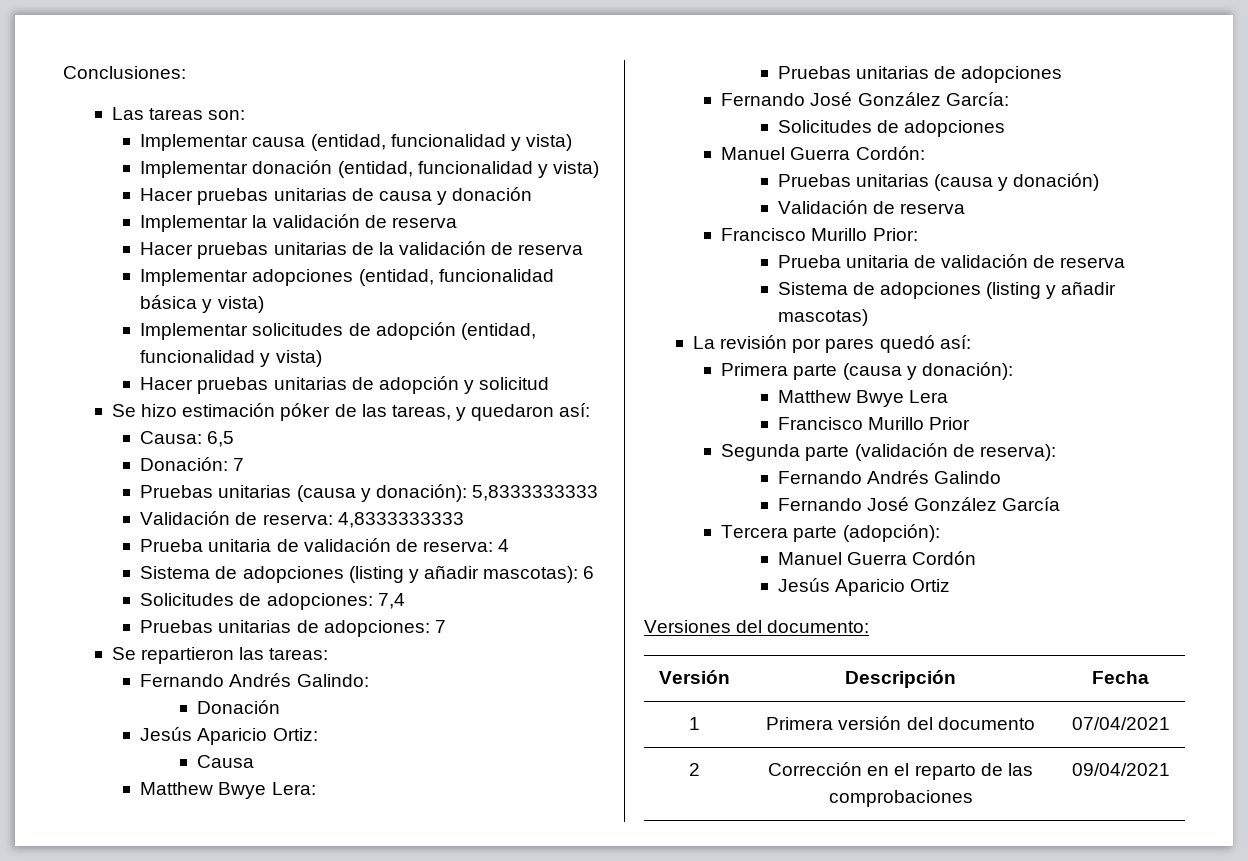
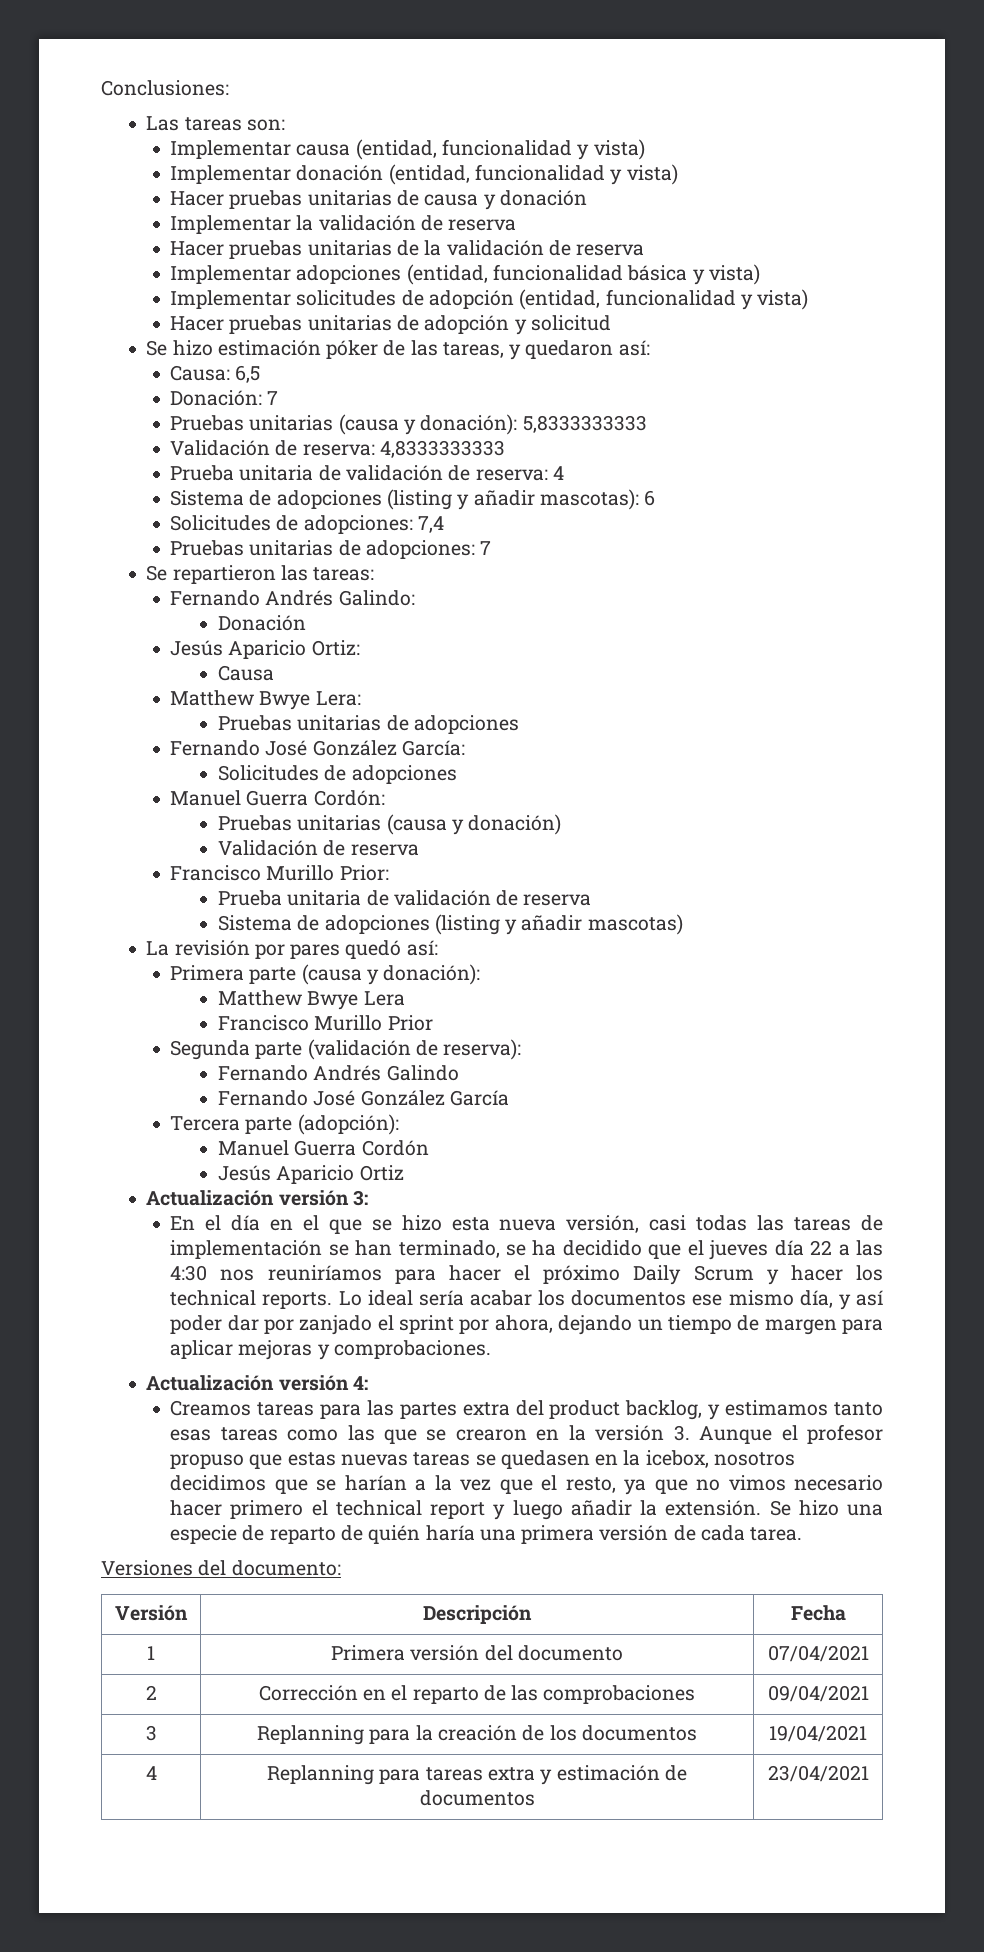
+ Actualización versión 3:
+ En el día en el que se hizo esta nueva versión, casi todas las tareas de implementación se han terminado, se ha decidido que el jueves día 22 a las 4:30 nos reuniríamos para hacer el próximo Daily Scrum y hacer los technical reports. Lo ideal sería acabar los documentos ese mismo día, y así poder dar por zanjado el sprint por ahora, dejando un tiempo de margen para aplicar mejoras y comprobaciones.
+ Actualización versión 4:
+ Creamos tareas para las partes extra del product backlog, y estimamos tanto esas tareas como las que se crearon en la versión 3. Aunque el profesor propuso que estas nuevas tareas se quedasen en la icebox, nosotros decidimos que se harían a la vez que el resto, ya que no vimos necesario hacer primero el technical report y luego añadir la extensión. Se hizo una especie de reparto de quién haría una primera versión de cada tarea.
+ 3 | Replanning para la creación de los documentos | 19/04/2021
+ 4 | Replanning para tareas extra y estimación de documentos | 23/04/2021

